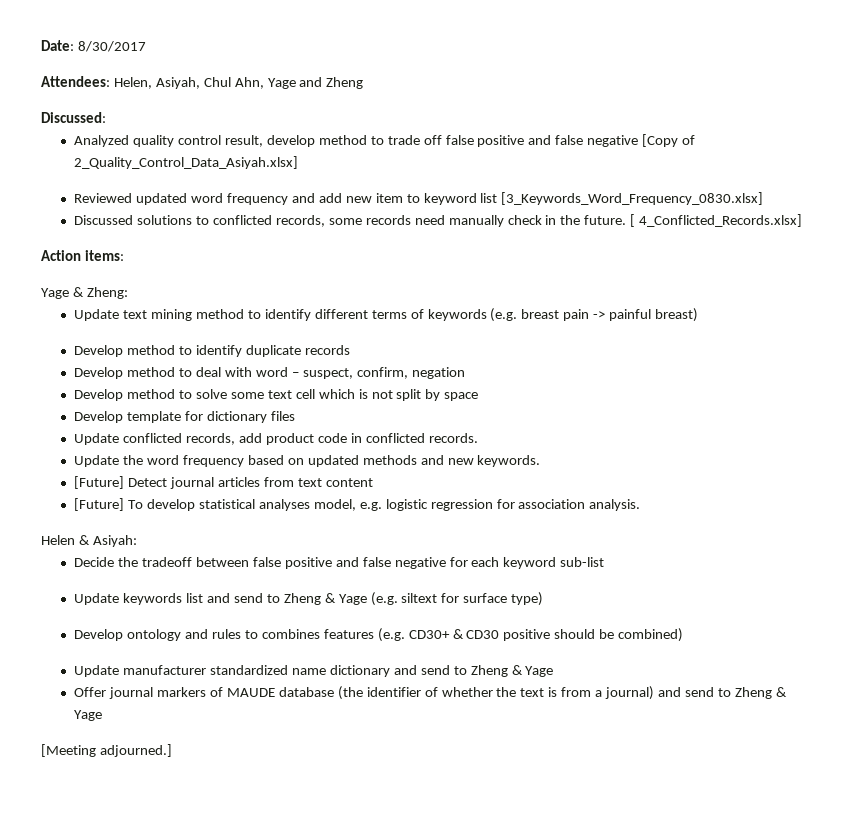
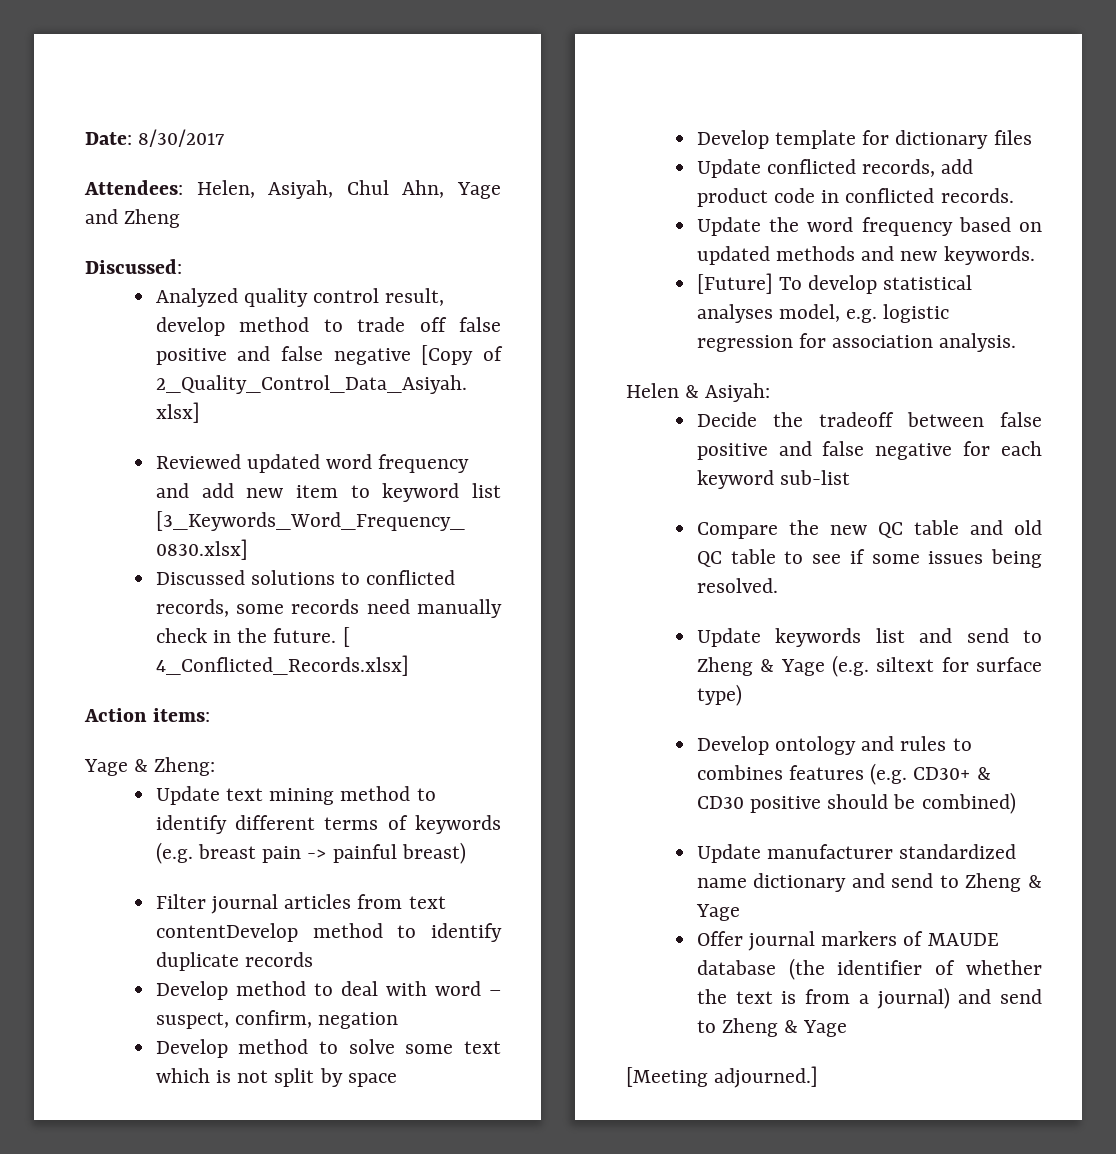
- Develop method to identify duplicate records
+ Filter journal articles from text contentDevelop method to identify duplicate records
- Develop method to solve some text cell which is not split by space
+ Develop method to solve some text which is not split by space
- [Future] Detect journal articles from text content
+ Compare the new QC table and old QC table to see if some issues being resolved.

